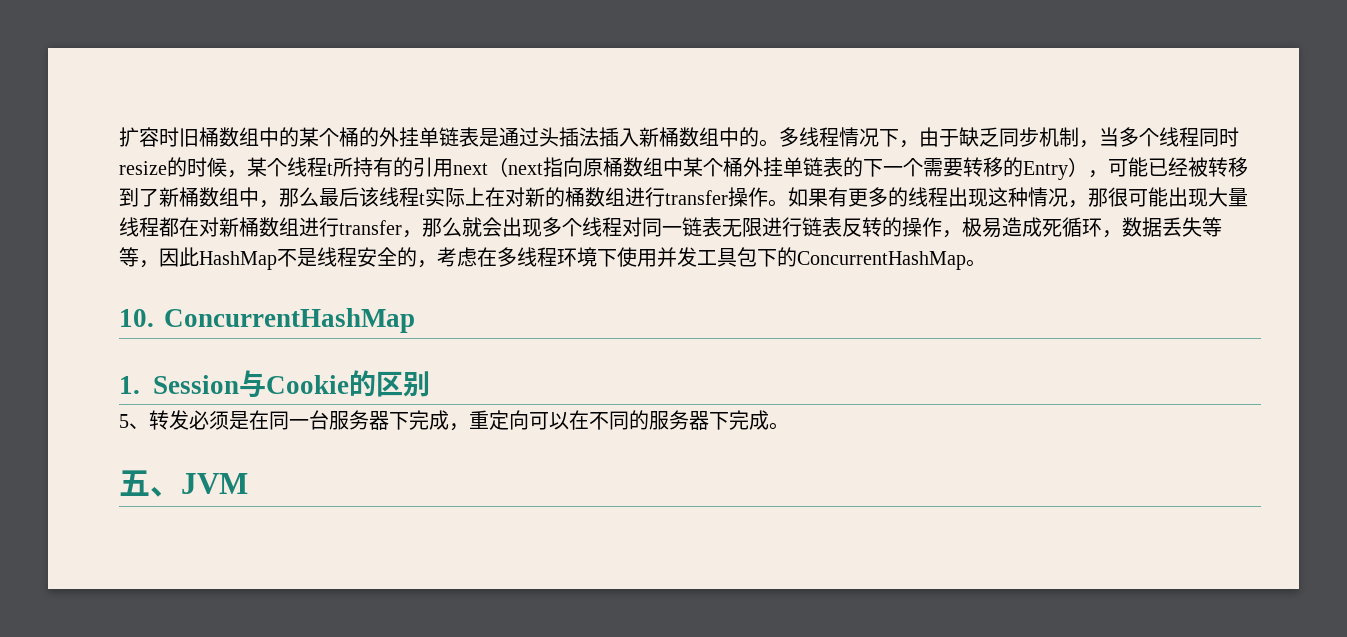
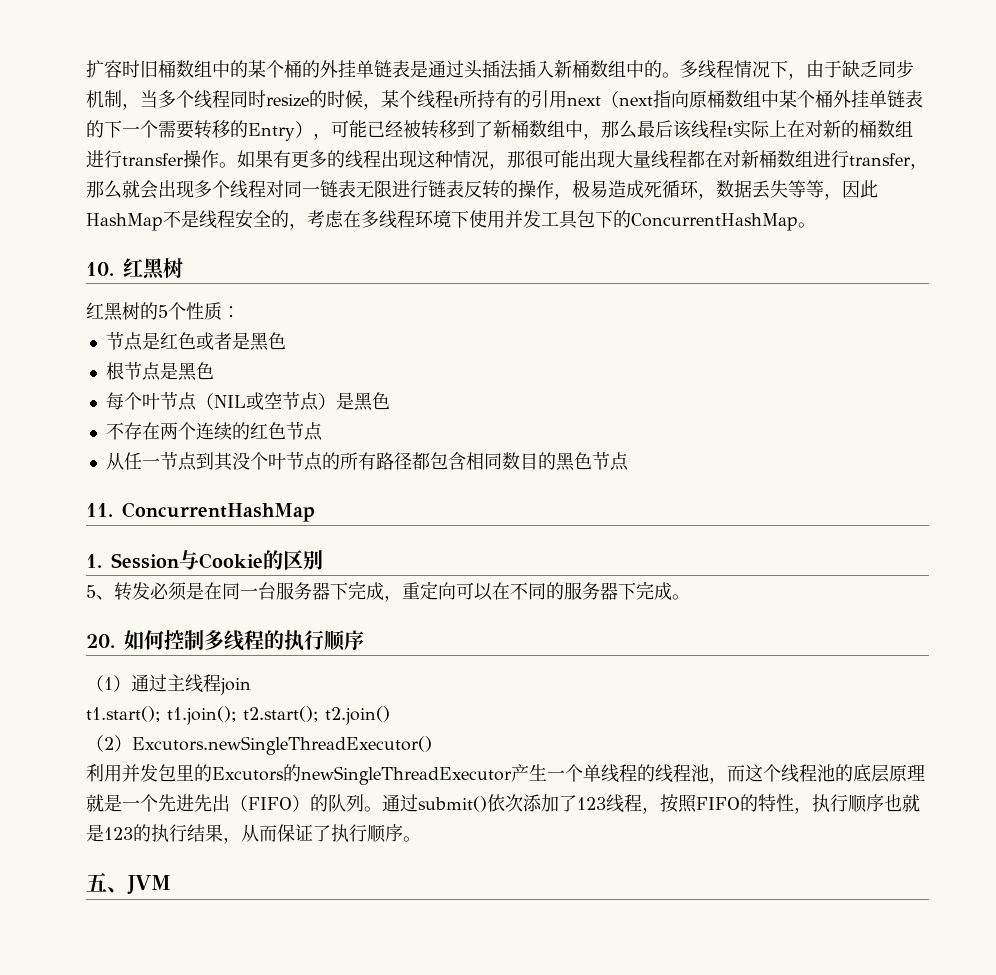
- 10. ConcurrentHashMap
+ 10.红黑树
+ 红黑树的5个性质：
+ 节点是红色或者是黑色
+ 根节点是黑色
+ 每个叶节点（NIL或空节点）是黑色
+ 不存在两个连续的红色节点
+ 从任一节点到其没个叶节点的所有路径都包含相同数目的黑色节点
+ 11. ConcurrentHashMap
+ 20.如何控制多线程的执行顺序
+ （1）通过主线程join
+ t1.start(); t1.join(); t2.start(); t2.join()
+ （2）Excutors.newSingleThreadExecutor()
+ 利用并发包里的Excutors的newSingleThreadExecutor产生一个单线程的线程池，而这个线程池的底层原理就是一个先进先出（FIFO）的队列。通过submit()依次添加了123线程，按照FIFO的特性，执行顺序也就是123的执行结果，从而保证了执行顺序。

